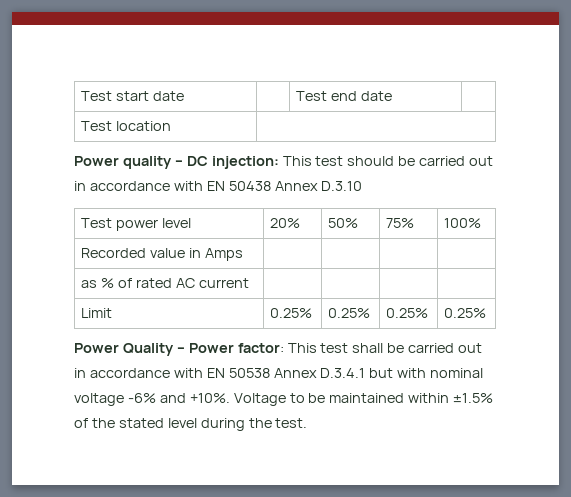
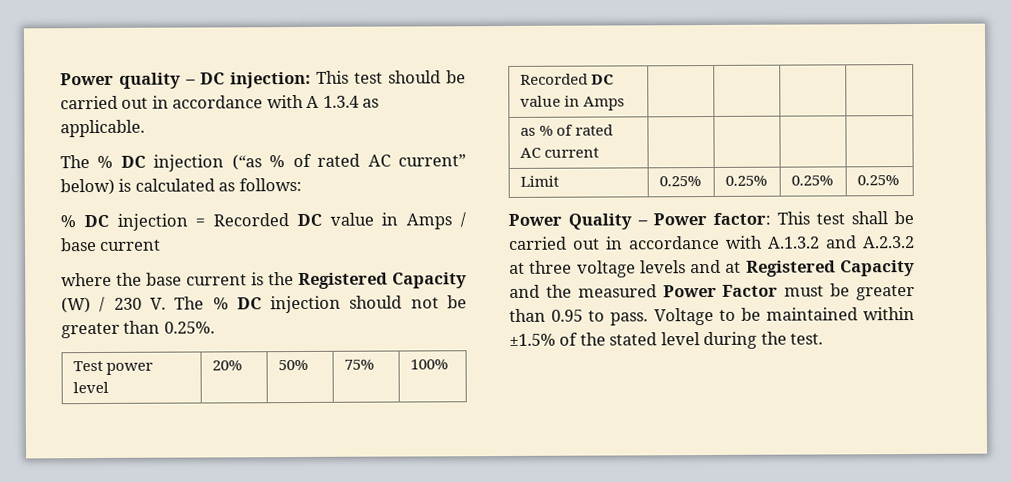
- Test start date | | Test end date |
- Test location |
- Power quality – DC injection: This test should be carried out in accordance with EN 50438 Annex D.3.10
+ Power quality – DC injection: This test should be carried out in accordance with A 1.3.4 as applicable.
+ The % DC injection (“as % of rated AC current” below) is calculated as follows:
+ % DC injection = Recorded DC value in Amps / base current
+ where the base current is the Registered Capacity (W) / 230 V. The % DC injection should not be greater than 0.25%.
- Recorded value in Amps | | | |
+ Recorded DC value in Amps | | | |
- Power Quality – Power factor: This test shall be carried out in accordance with EN 50538 Annex D.3.4.1 but with nominal voltage -6% and +10%.
+ Power Quality – Power factor: This test shall be carried out in accordance with A.1.3.2 and A.2.3.2 at three voltage levels and at Registered Capacity and the measured Power Factor must be greater than 0.95 to pass.

